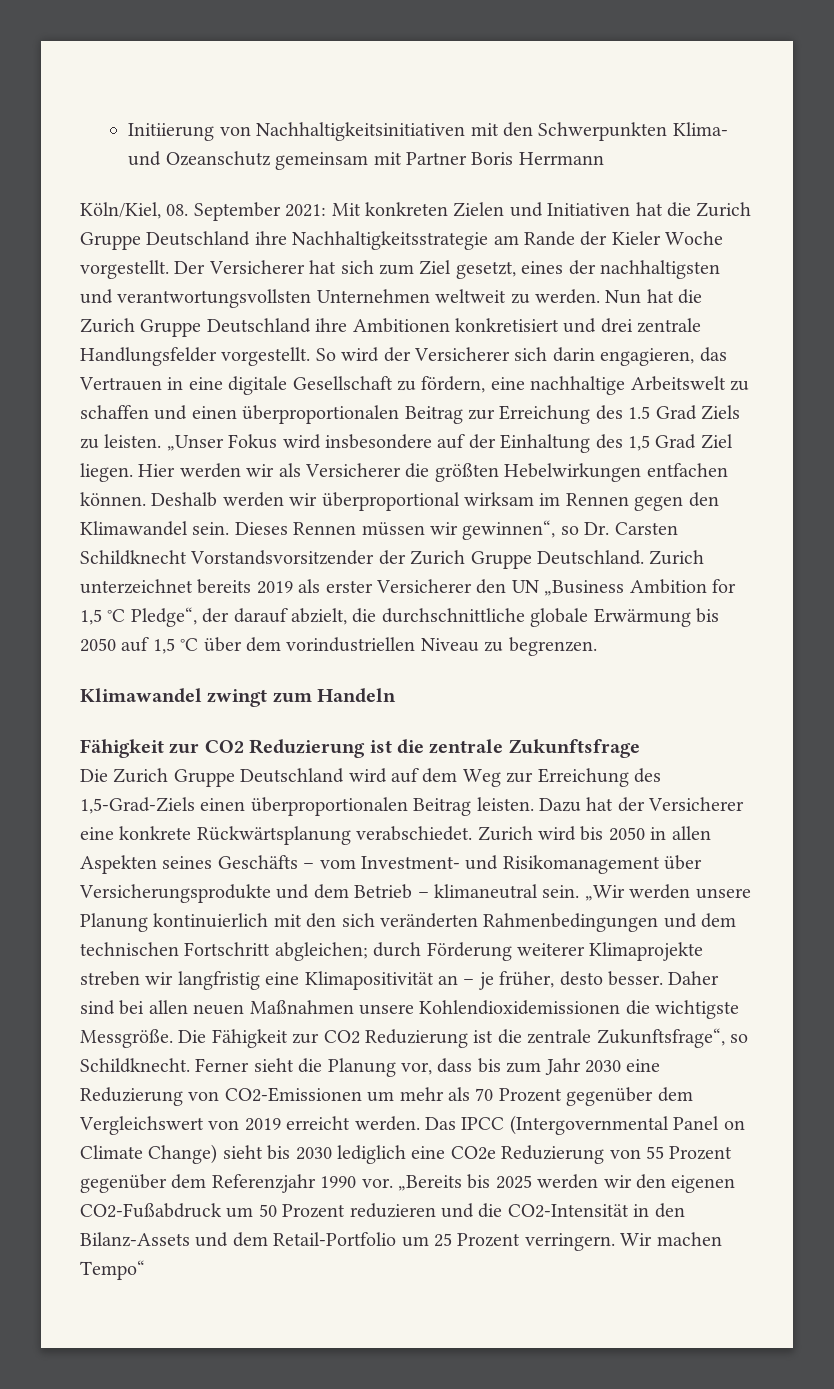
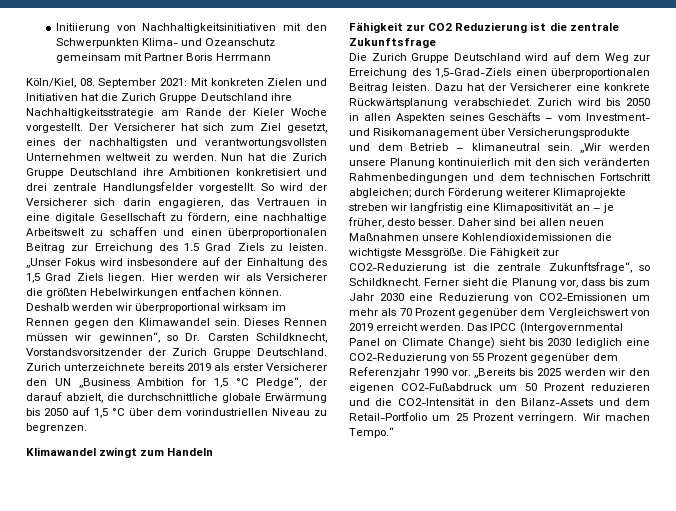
- „Unser Fokus wird insbesondere auf der Einhaltung des 1,5 Grad Ziel liegen.
+ „Unser Fokus wird insbesondere auf der Einhaltung des 1,5 Grad Ziels liegen.
- Dieses Rennen müssen wir gewinnen“, so Dr. Carsten Schildknecht Vorstandsvorsitzender der Zurich Gruppe Deutschland.
+ Dieses Rennen müssen wir gewinnen“, so Dr. Carsten Schildknecht, Vorstandsvorsitzender der Zurich Gruppe Deutschland.
- Zurich unterzeichnet bereits 2019 als erster Versicherer den UN „Business Ambition for 1,5 °C Pledge“, der darauf abzielt, die durchschnittliche globale Erwärmung bis 2050 auf 1,5 °C über dem vorindustriellen Niveau zu begrenzen.
+ Zurich unterzeichnete bereits 2019 als erster Versicherer den UN „Business Ambition for 1,5 °C Pledge“, der darauf abzielt, die durchschnittliche globale Erwärmung bis 2050 auf 1,5 °C über dem vorindustriellen Niveau zu begrenzen.
- Die Fähigkeit zur CO2 Reduzierung ist die zentrale Zukunftsfrage“, so Schildknecht.
+ Die Fähigkeit zur CO2-Reduzierung ist die zentrale Zukunftsfrage“, so Schildknecht.
- Das IPCC (Intergovernmental Panel on Climate Change) sieht bis 2030 lediglich eine CO2e Reduzierung von 55 Prozent gegenüber dem Referenzjahr 1990 vor.
+ Das IPCC (Intergovernmental Panel on Climate Change) sieht bis 2030 lediglich eine CO2-Reduzierung von 55 Prozent gegenüber dem Referenzjahr 1990 vor.
- Wir machen Tempo“
+ Wir machen Tempo.“

